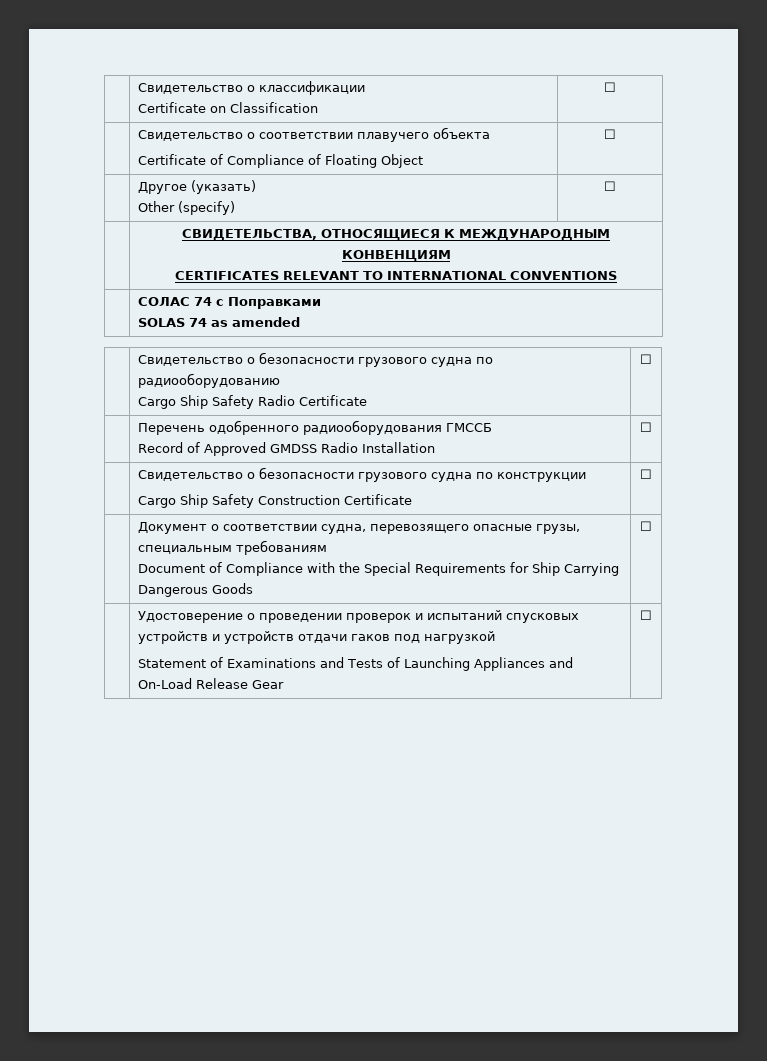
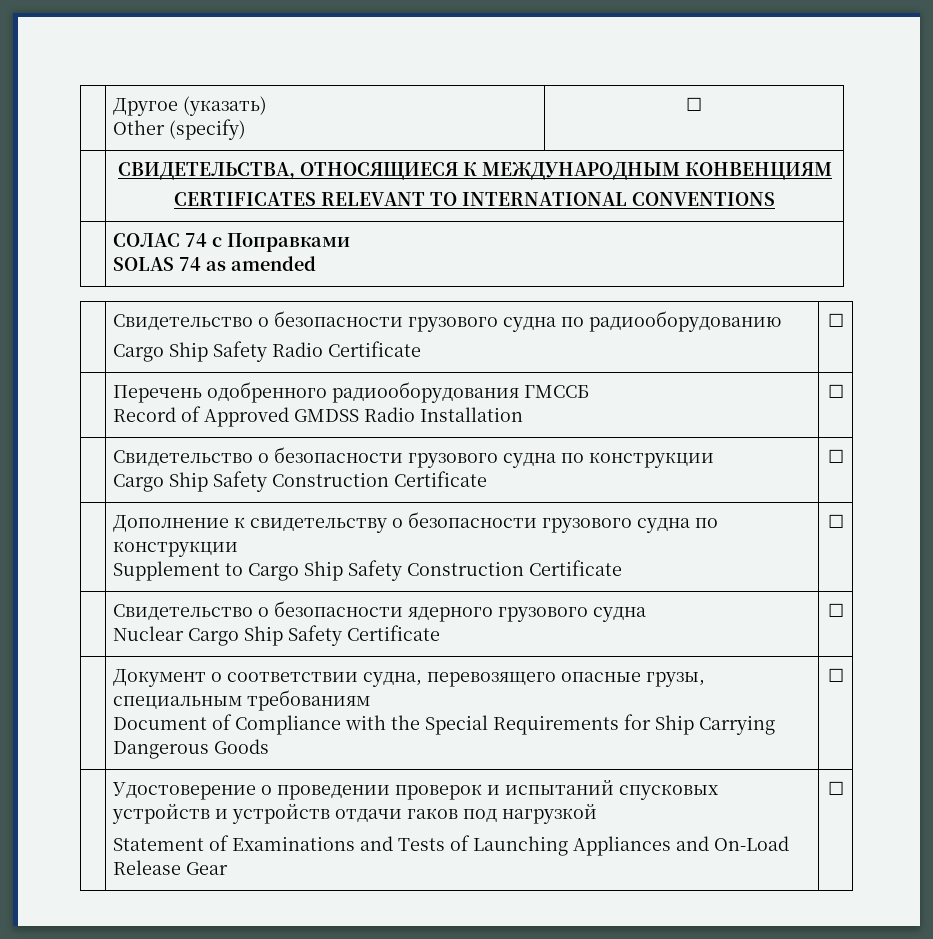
- | Свидетельство о классификации
- Certificate on Classification | ☐
- | Свидетельство о соответствии плавучего объекта
- Certificate of Compliance of Floating Object | ☐
+ | Дополнение к свидетельству о безопасности грузового судна по конструкции
+ Supplement to Cargo Ship Safety Construction Certificate | ☐
+ | Свидетельство о безопасности ядерного грузового судна
+ Nuclear Cargo Ship Safety Certificate | ☐

